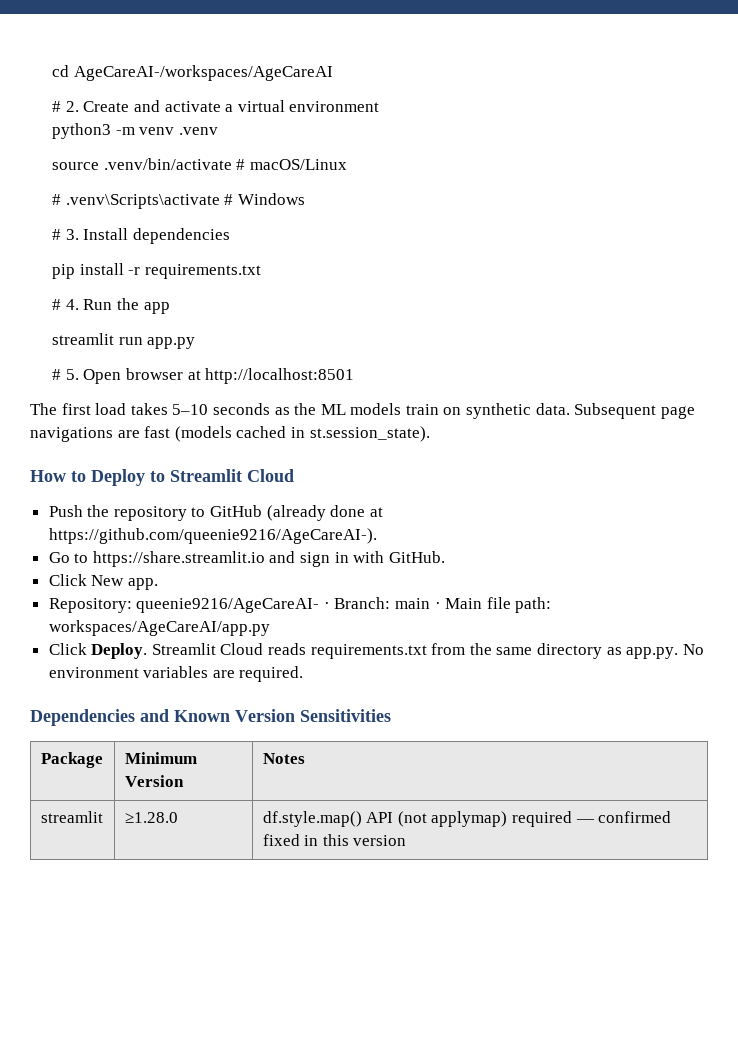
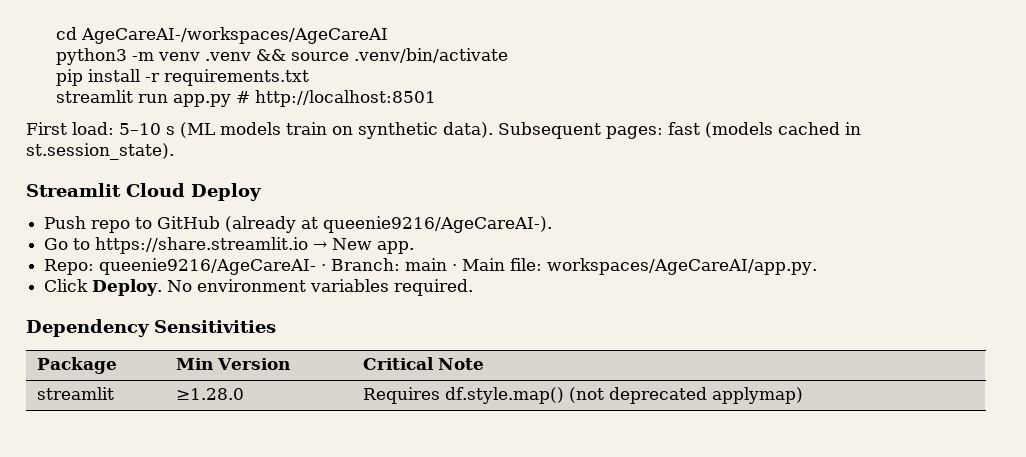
- # 2. Create and activate a virtual environment
- python3 -m venv .venv
- source .venv/bin/activate # macOS/Linux
- # .venv\Scripts\activate # Windows
- # 3. Install dependencies
+ python3 -m venv .venv && source .venv/bin/activate
  pip install -r requirements.txt
- # 4. Run the app
- streamlit run app.py
- # 5. Open browser at http://localhost:8501
- The first load takes 5–10 seconds as the ML models train on synthetic data. Subsequent page navigations are fast (models cached in st.session_state).
+ streamlit run app.py # http://localhost:8501
+ First load: 5–10 s (ML models train on synthetic data). Subsequent pages: fast (models cached in st.session_state).
- How to Deploy to Streamlit Cloud
+ Streamlit Cloud Deploy
- Push the repository to GitHub (already done at https://github.com/queenie9216/AgeCareAI-).
+ Push repo to GitHub (already at queenie9216/AgeCareAI-).
- Go to https://share.streamlit.io and sign in with GitHub.
- Click New app.
+ Go to https://share.streamlit.io → New app.
- Repository: queenie9216/AgeCareAI- · Branch: main · Main file path: workspaces/AgeCareAI/app.py
+ Repo: queenie9216/AgeCareAI- · Branch: main · Main file: workspaces/AgeCareAI/app.py.
- Streamlit Cloud reads requirements.txt from the same directory as app.py. No environment variables are required.
+ No environment variables required.
- Dependencies and Known Version Sensitivities
+ Dependency Sensitivities
- Package | Minimum Version | Notes
+ Package | Min Version | Critical Note
- streamlit | ≥1.28.0 | df.style.map() API (not applymap) required — confirmed fixed in this version
+ streamlit | ≥1.28.0 | Requires df.style.map() (not deprecated applymap)

